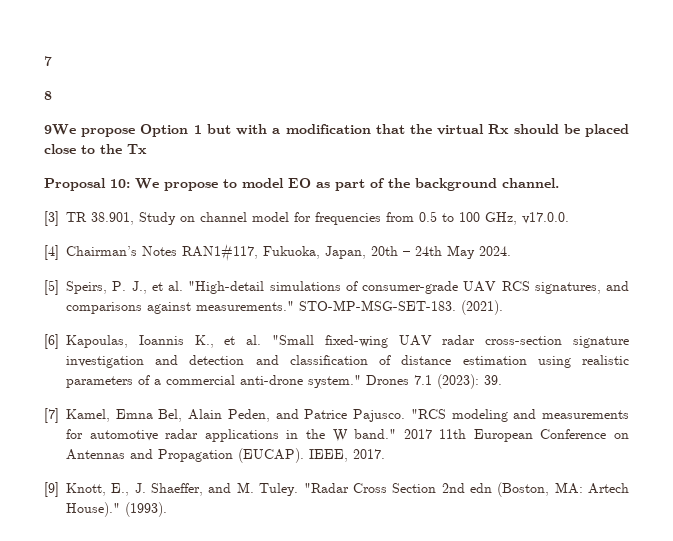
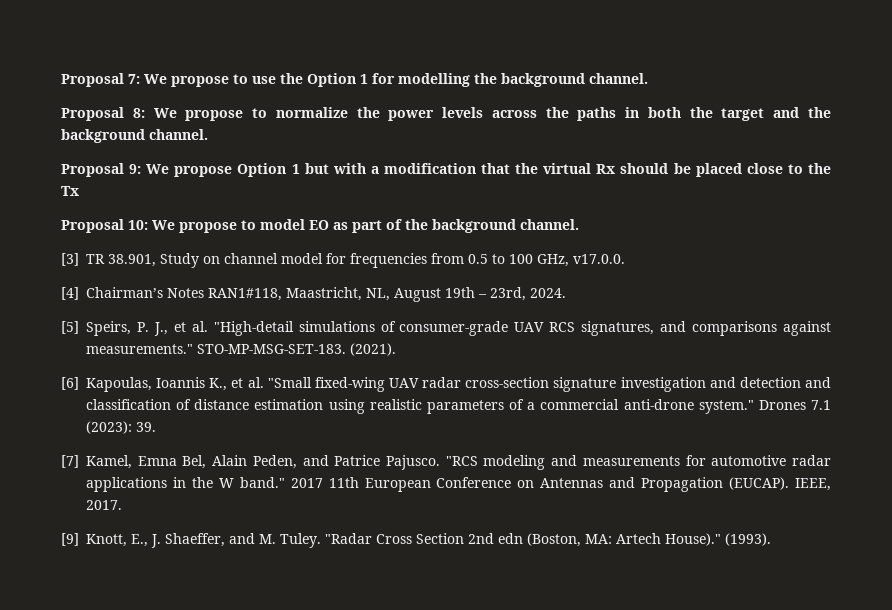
- 7
- 8
- 9We propose Option 1 but with a modification that the virtual Rx should be placed close to the Tx
+ Proposal 7: We propose to use the Option 1 for modelling the background channel.
+ Proposal 8: We propose to normalize the power levels across the paths in both the target and the background channel.
+ Proposal 9: We propose Option 1 but with a modification that the virtual Rx should be placed close to the Tx
- [4] Chairman’s Notes RAN1#117, Fukuoka, Japan, 20th – 24th May 2024.
+ [4] Chairman’s Notes RAN1#118, Maastricht, NL, August 19th – 23rd, 2024.

